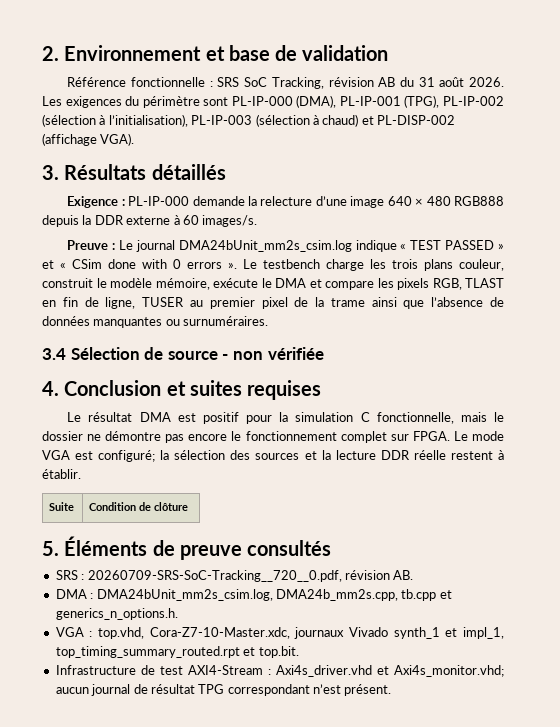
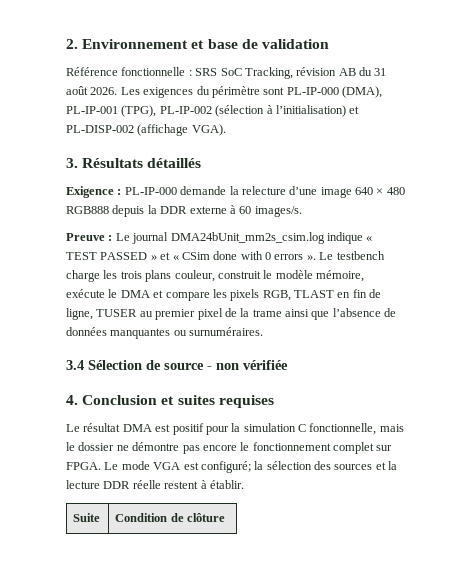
- Les exigences du périmètre sont PL-IP-000 (DMA), PL-IP-001 (TPG), PL-IP-002 (sélection à l’initialisation), PL-IP-003 (sélection à chaud) et PL-DISP-002 (affichage VGA).
+ Les exigences du périmètre sont PL-IP-000 (DMA), PL-IP-001 (TPG), PL-IP-002 (sélection à l’initialisation) et PL-DISP-002 (affichage VGA).
- 5. Éléments de preuve consultés
- SRS : 20260709-SRS-SoC-Tracking__720__0.pdf, révision AB.
- DMA : DMA24bUnit_mm2s_csim.log, DMA24b_mm2s.cpp, tb.cpp et generics_n_options.h.
- VGA : top.vhd, Cora-Z7-10-Master.xdc, journaux Vivado synth_1 et impl_1, top_timing_summary_routed.rpt et top.bit.
- Infrastructure de test AXI4-Stream : Axi4s_driver.vhd et Axi4s_monitor.vhd; aucun journal de résultat TPG correspondant n’est présent.

